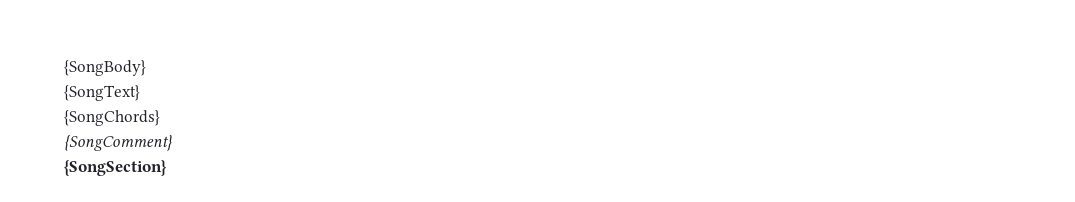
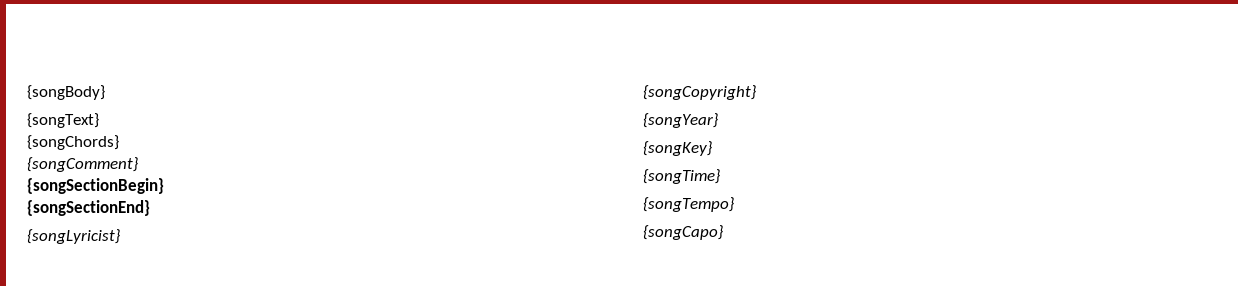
- {SongBody}
- {SongText}
- {SongChords}
- {SongComment}
- {SongSection}
+ {songBody}
+ {songText}
+ {songChords}
+ {songComment}
+ {songSectionBegin}
+ {songSectionEnd}
+ {songLyricist}
+ {songCopyright}
+ {songYear}
+ {songKey}
+ {songTime}
+ {songTempo}
+ {songCapo}

